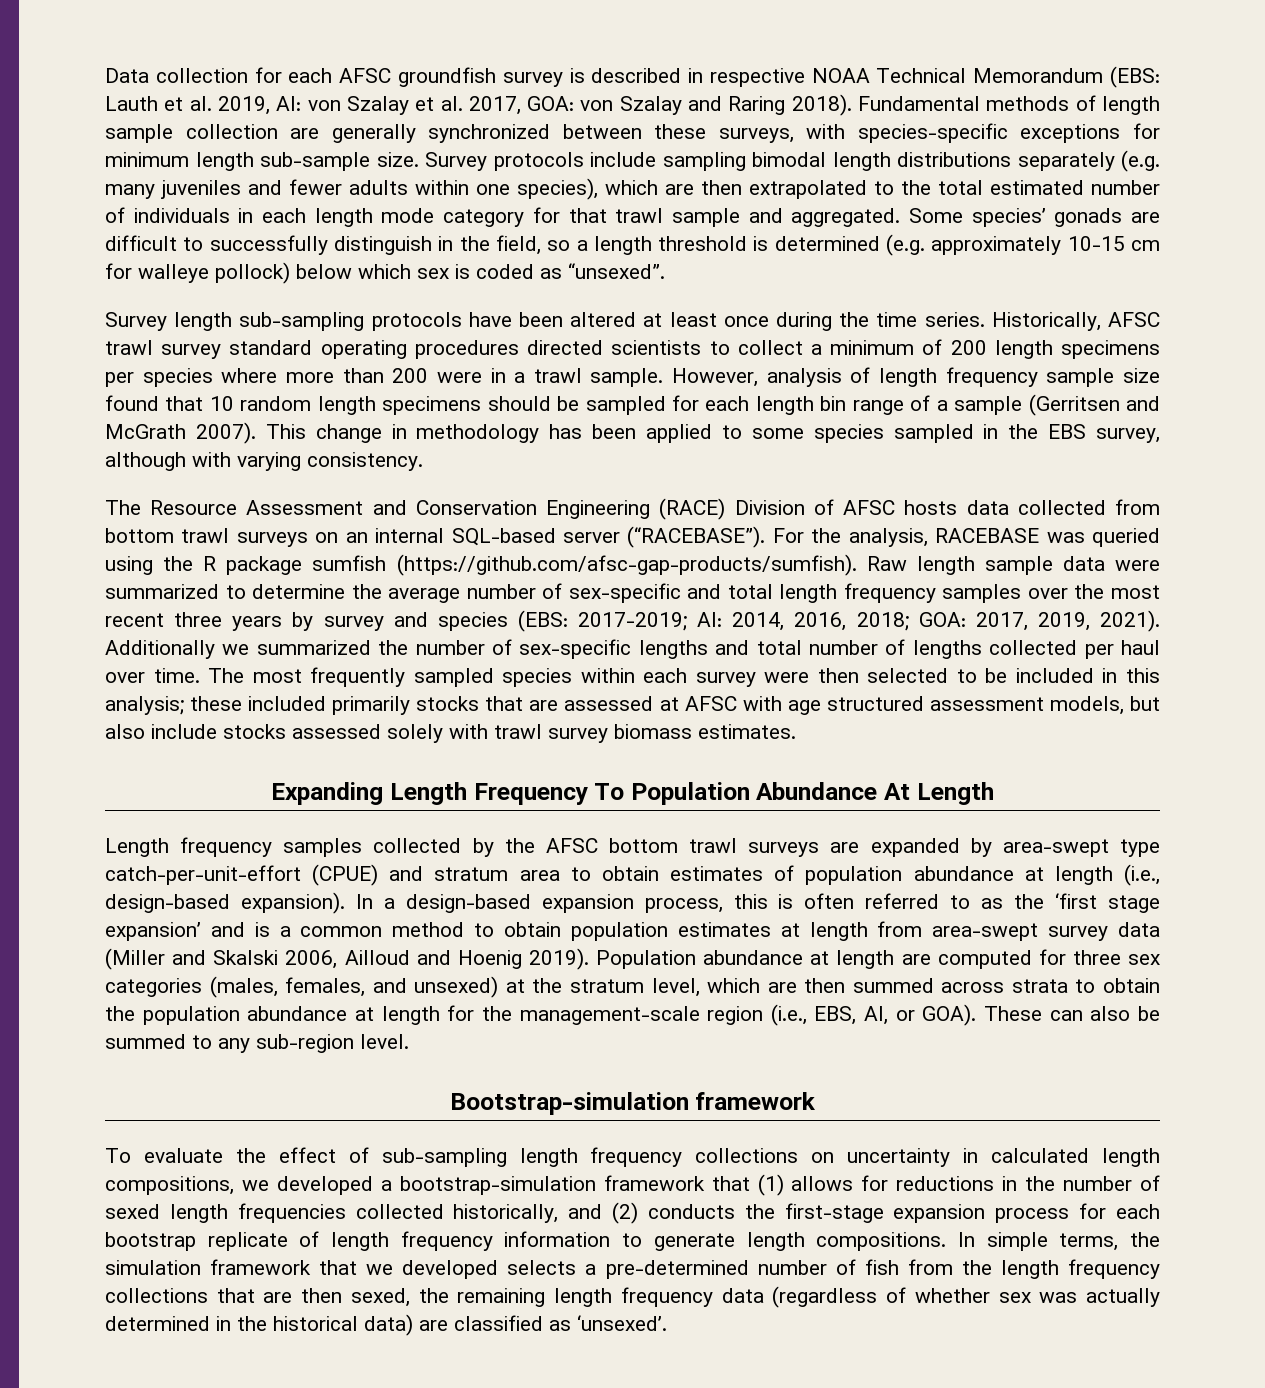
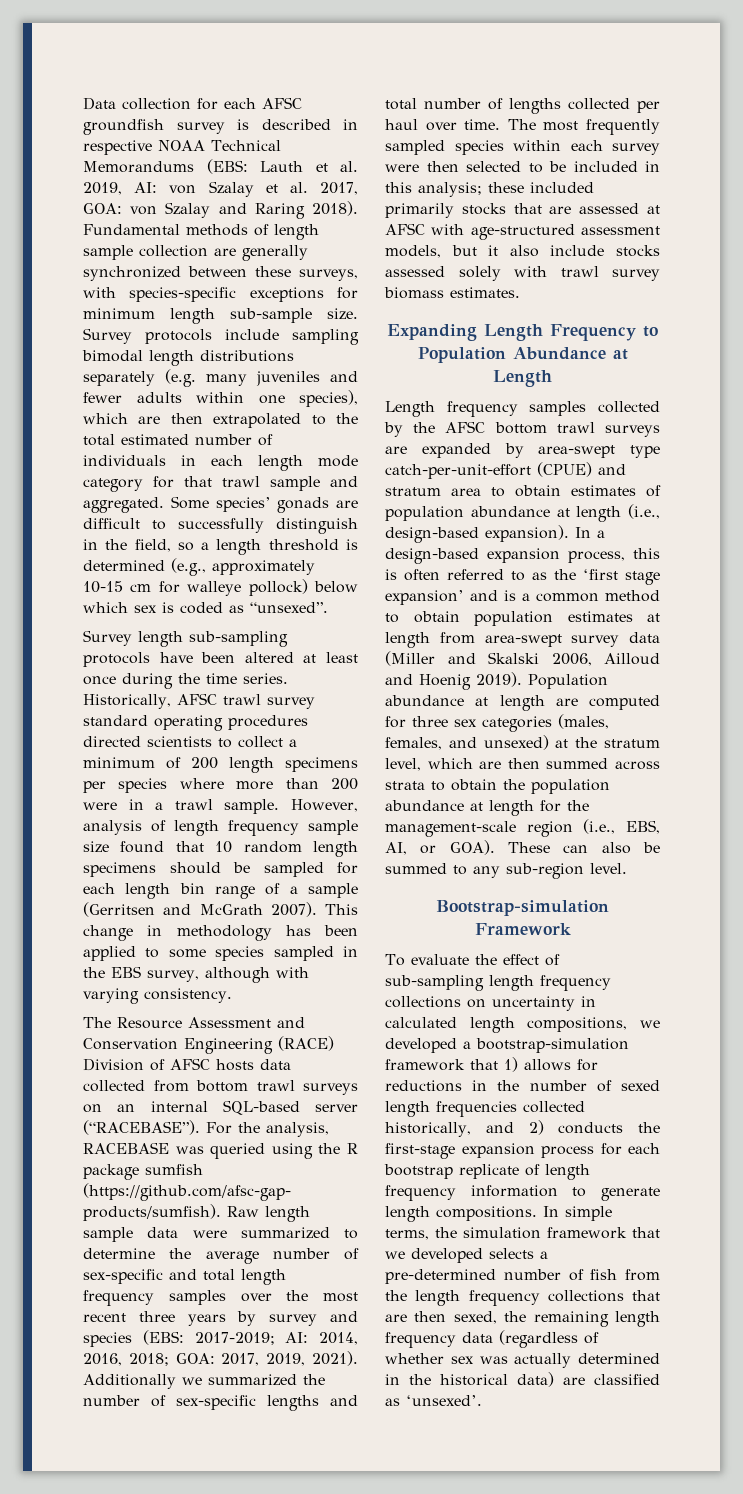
- Data collection for each AFSC groundfish survey is described in respective NOAA Technical Memorandum (EBS: Lauth et al. 2019, AI: von Szalay et al. 2017, GOA: von Szalay and Raring 2018).
+ Data collection for each AFSC groundfish survey is described in respective NOAA Technical Memorandums (EBS: Lauth et al. 2019, AI: von Szalay et al. 2017, GOA: von Szalay and Raring 2018).
- Some species’ gonads are difficult to successfully distinguish in the field, so a length threshold is determined (e.g. approximately 10-15 cm for walleye pollock) below which sex is coded as “unsexed”.
+ Some species’ gonads are difficult to successfully distinguish in the field, so a length threshold is determined (e.g., approximately 10-15 cm for walleye pollock) below which sex is coded as “unsexed”.
- The most frequently sampled species within each survey were then selected to be included in this analysis; these included primarily stocks that are assessed at AFSC with age structured assessment models, but also include stocks assessed solely with trawl survey biomass estimates.
+ The most frequently sampled species within each survey were then selected to be included in this analysis; these included primarily stocks that are assessed at AFSC with age-structured assessment models, but it also include stocks assessed solely with trawl survey biomass estimates.
- Expanding Length Frequency To Population Abundance At Length
+ Expanding Length Frequency to Population Abundance at Length
- Bootstrap-simulation framework
+ Bootstrap-simulation Framework
- To evaluate the effect of sub-sampling length frequency collections on uncertainty in calculated length compositions, we developed a bootstrap-simulation framework that (1) allows for reductions in the number of sexed length frequencies collected historically, and (2) conducts the first-stage expansion process for each bootstrap replicate of length frequency information to generate length compositions.
+ To evaluate the effect of sub-sampling length frequency collections on uncertainty in calculated length compositions, we developed a bootstrap-simulation framework that 1) allows for reductions in the number of sexed length frequencies collected historically, and 2) conducts the first-stage expansion process for each bootstrap replicate of length frequency information to generate length compositions.

